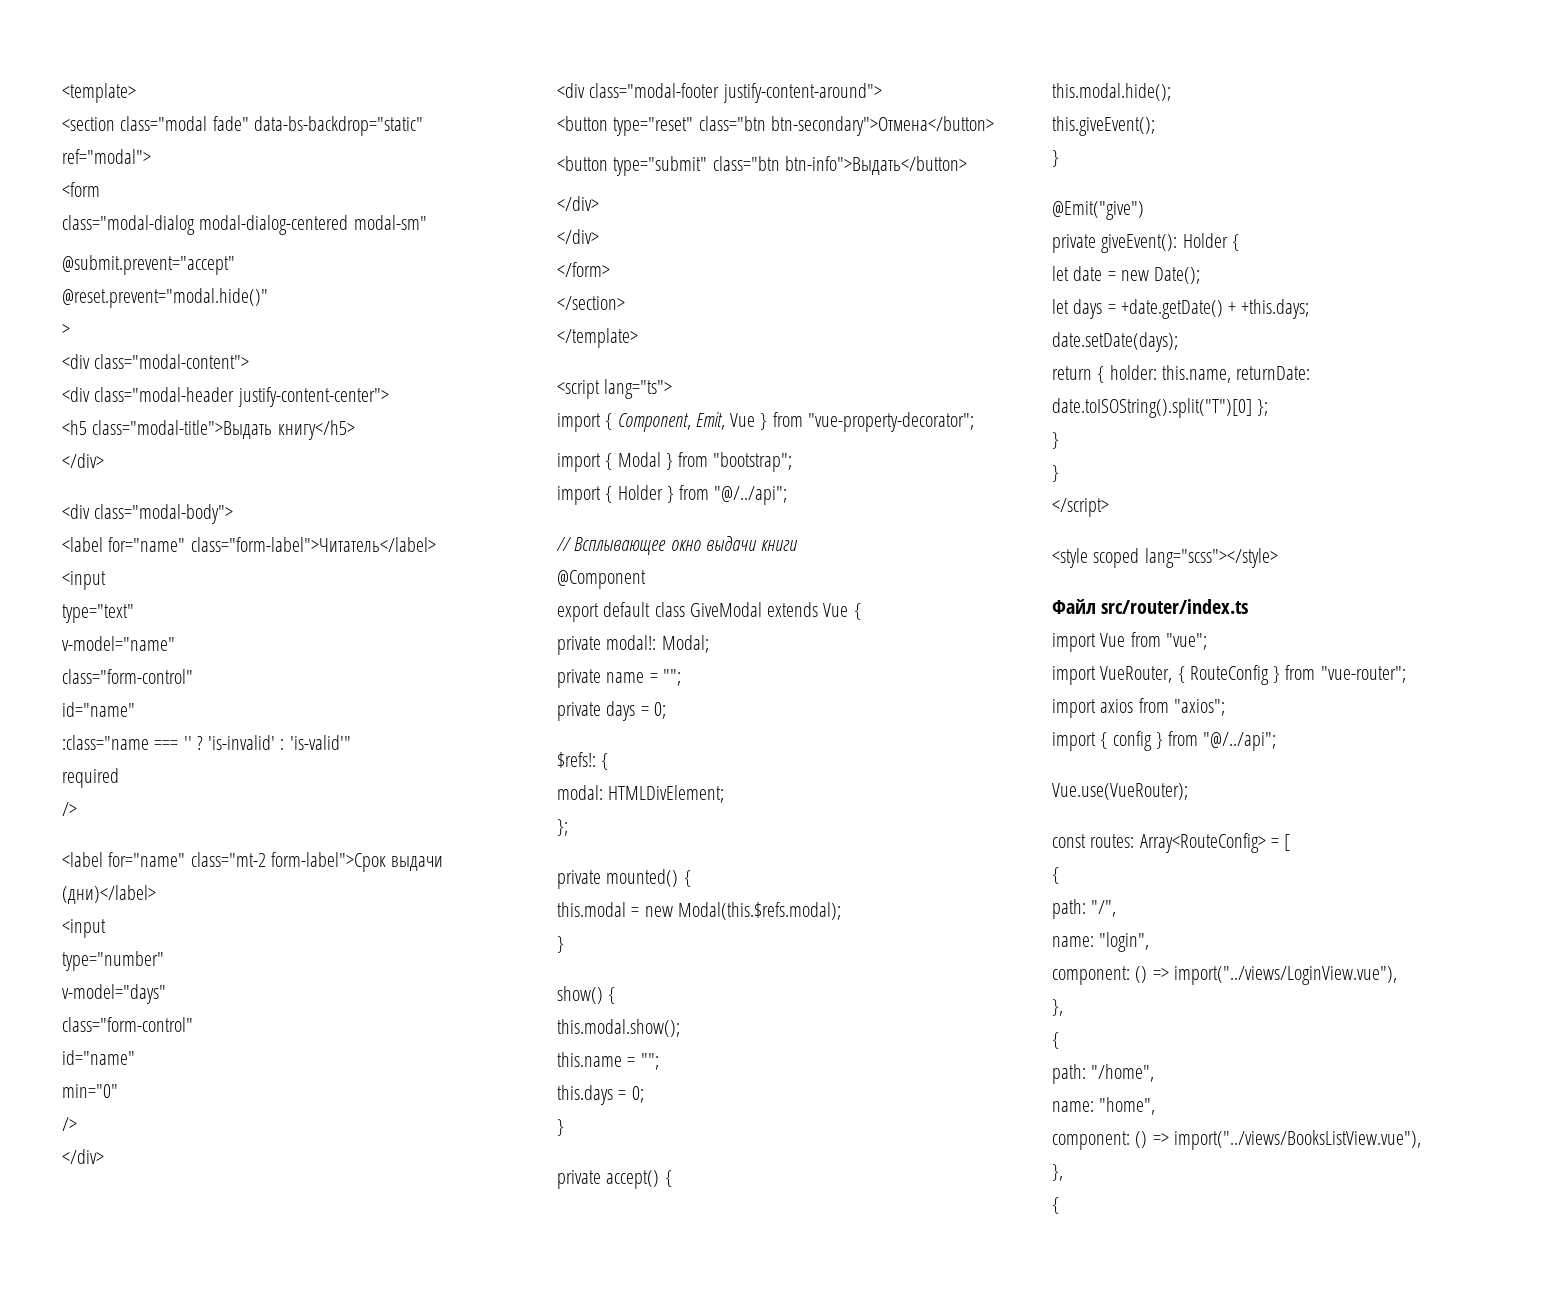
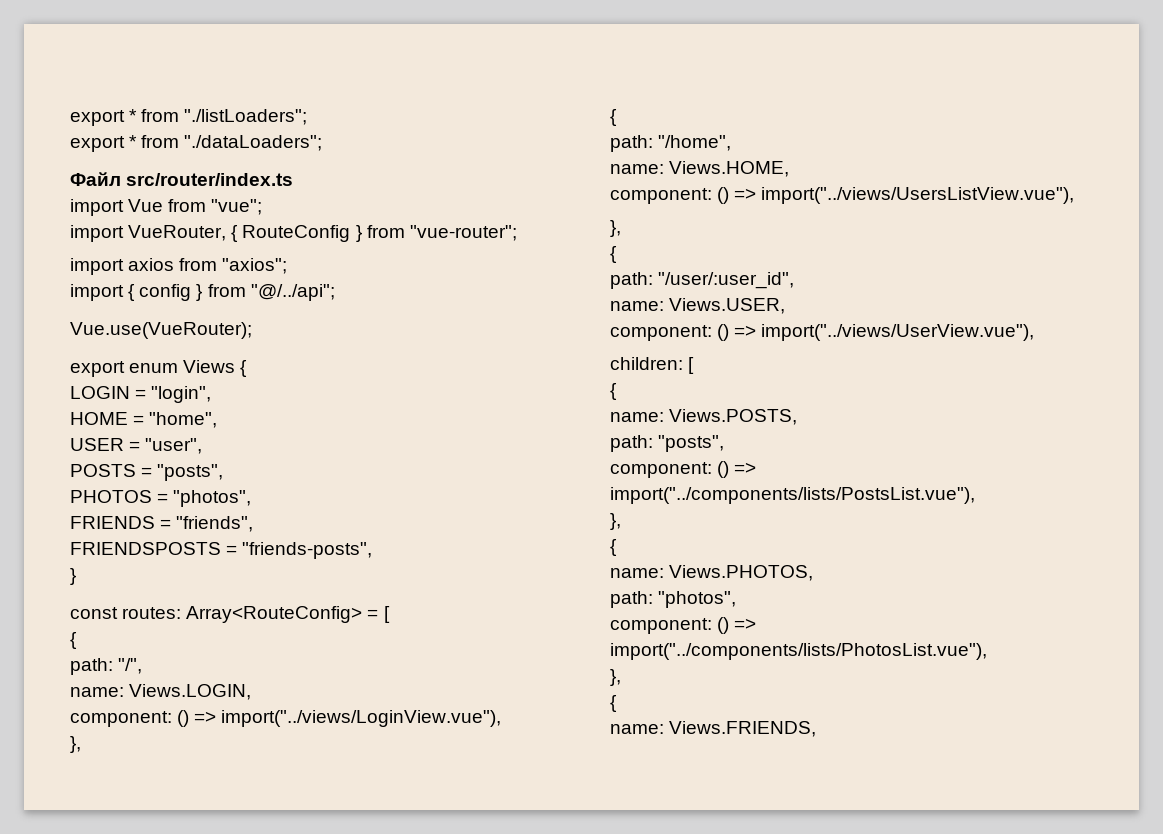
- <template>
- <section class="modal fade" data-bs-backdrop="static" ref="modal">
- <form
- class="modal-dialog modal-dialog-centered modal-sm"
- @submit.prevent="accept"
- @reset.prevent="modal.hide()"
- >
- <div class="modal-content">
- <div class="modal-header justify-content-center">
- <h5 class="modal-title">Выдать книгу</h5>
- </div>
- <div class="modal-body">
- <label for="name" class="form-label">Читатель</label>
- <input
- type="text"
- v-model="name"
- class="form-control"
- id="name"
- :class="name === '' ? 'is-invalid' : 'is-valid'"
- required
- />
- <label for="name" class="mt-2 form-label">Срок выдачи (дни)</label>
- <input
- type="number"
- v-model="days"
- class="form-control"
- id="name"
- min="0"
- />
- </div>
- <div class="modal-footer justify-content-around">
- <button type="reset" class="btn btn-secondary">Отмена</button>
- <button type="submit" class="btn btn-info">Выдать</button>
- </div>
- </div>
- </form>
- </section>
- </template>
- <script lang="ts">
- import { Component, Emit, Vue } from "vue-property-decorator";
- import { Modal } from "bootstrap";
- import { Holder } from "@/../api";
- // Всплывающее окно выдачи книги
- @Component
- export default class GiveModal extends Vue {
- private modal!: Modal;
- private name = "";
- private days = 0;
- $refs!: {
- modal: HTMLDivElement;
- };
- private mounted() {
- this.modal = new Modal(this.$refs.modal);
- }
- show() {
- this.modal.show();
- this.name = "";
- this.days = 0;
- }
- private accept() {
- this.modal.hide();
- this.giveEvent();
- }
- @Emit("give")
- private giveEvent(): Holder {
- let date = new Date();
- let days = +date.getDate() + +this.days;
- date.setDate(days);
- return { holder: this.name, returnDate: date.toISOString().split("T")[0] };
- }
- }
- </script>
- <style scoped lang="scss"></style>
+ export * from "./listLoaders";
+ export * from "./dataLoaders";
+ export enum Views {
+ LOGIN = "login",
+ HOME = "home",
+ USER = "user",
+ POSTS = "posts",
+ PHOTOS = "photos",
+ FRIENDS = "friends",
+ FRIENDSPOSTS = "friends-posts",
+ }
- name: "login",
+ name: Views.LOGIN,
- name: "home",
- component: () => import("../views/BooksListView.vue"),
+ name: Views.HOME,
+ component: () => import("../views/UsersListView.vue"),
  },
  {
+ path: "/user/:user_id",
+ name: Views.USER,
+ component: () => import("../views/UserView.vue"),
+ children: [
+ {
+ name: Views.POSTS,
+ path: "posts",
+ component: () => import("../components/lists/PostsList.vue"),
+ },
+ {
+ name: Views.PHOTOS,
+ path: "photos",
+ component: () => import("../components/lists/PhotosList.vue"),
+ },
+ {
+ name: Views.FRIENDS,

